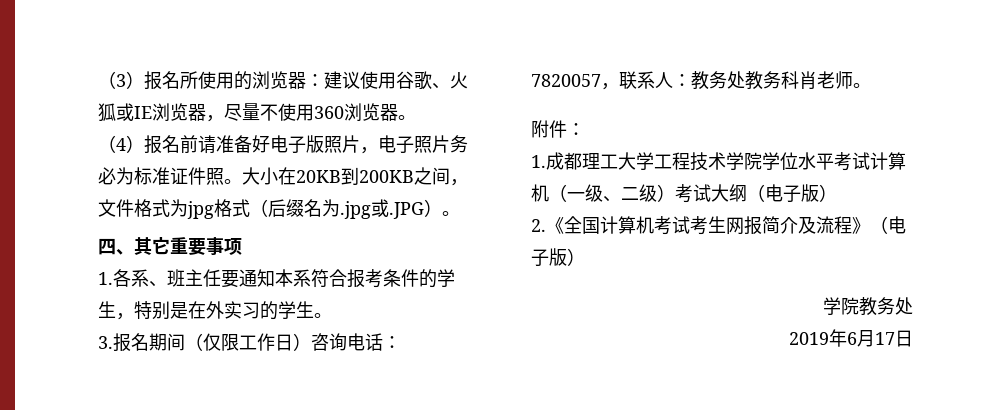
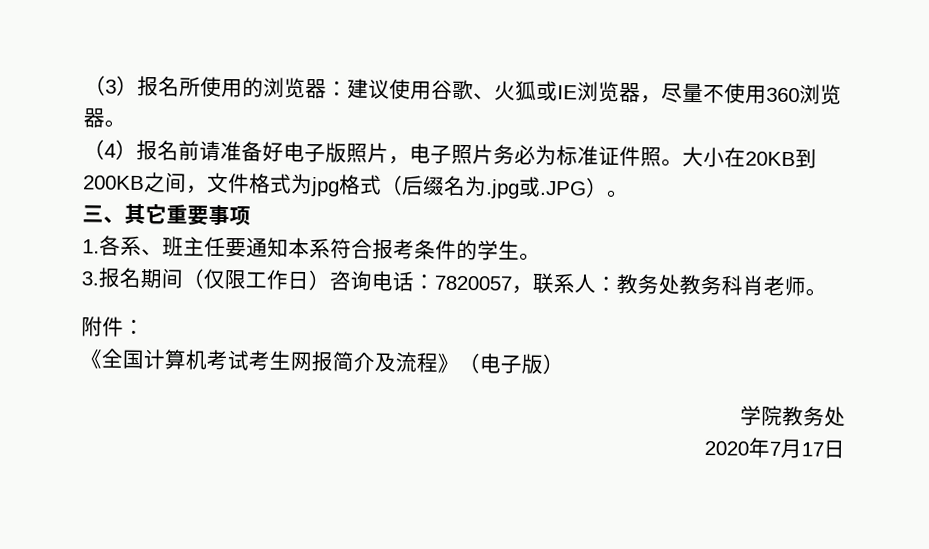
- 四、其它重要事项
+ 三、其它重要事项
- 1.各系、班主任要通知本系符合报考条件的学生，特别是在外实习的学生。
+ 1.各系、班主任要通知本系符合报考条件的学生。
- 1.成都理工大学工程技术学院学位水平考试计算机（一级、二级）考试大纲（电子版）
- 2.《全国计算机考试考生网报简介及流程》（电子版）
+ 《全国计算机考试考生网报简介及流程》（电子版）
- 2019年6月17日
+ 2020年7月17日

